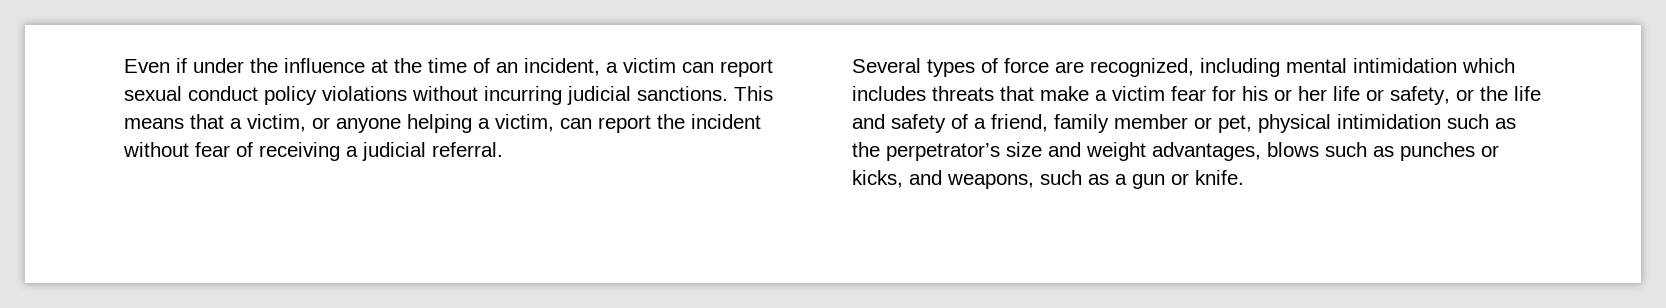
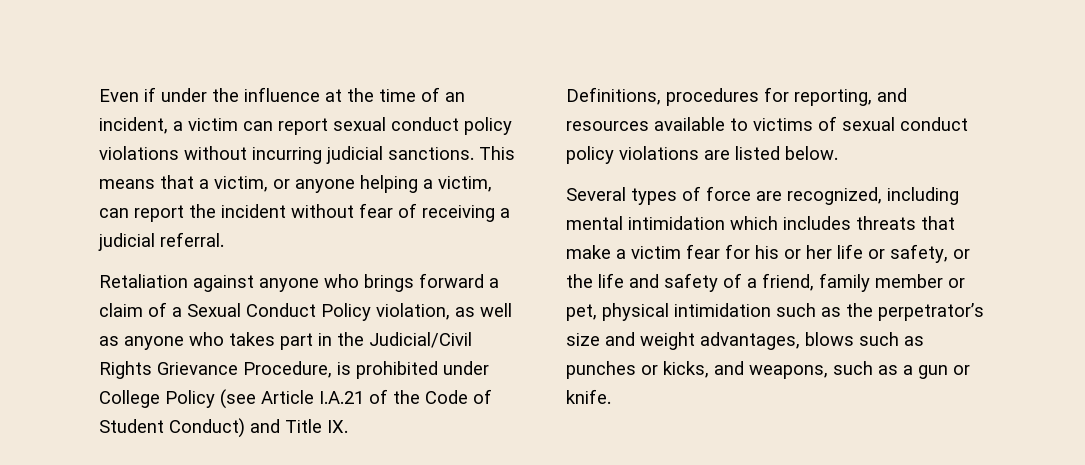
+ Retaliation against anyone who brings forward a claim of a Sexual Conduct Policy violation, as well as anyone who takes part in the Judicial/Civil Rights Grievance Procedure, is prohibited under College Policy (see Article I.A.21 of the Code of Student Conduct) and Title IX.
+ Definitions, procedures for reporting, and resources available to victims of sexual conduct policy violations are listed below.

